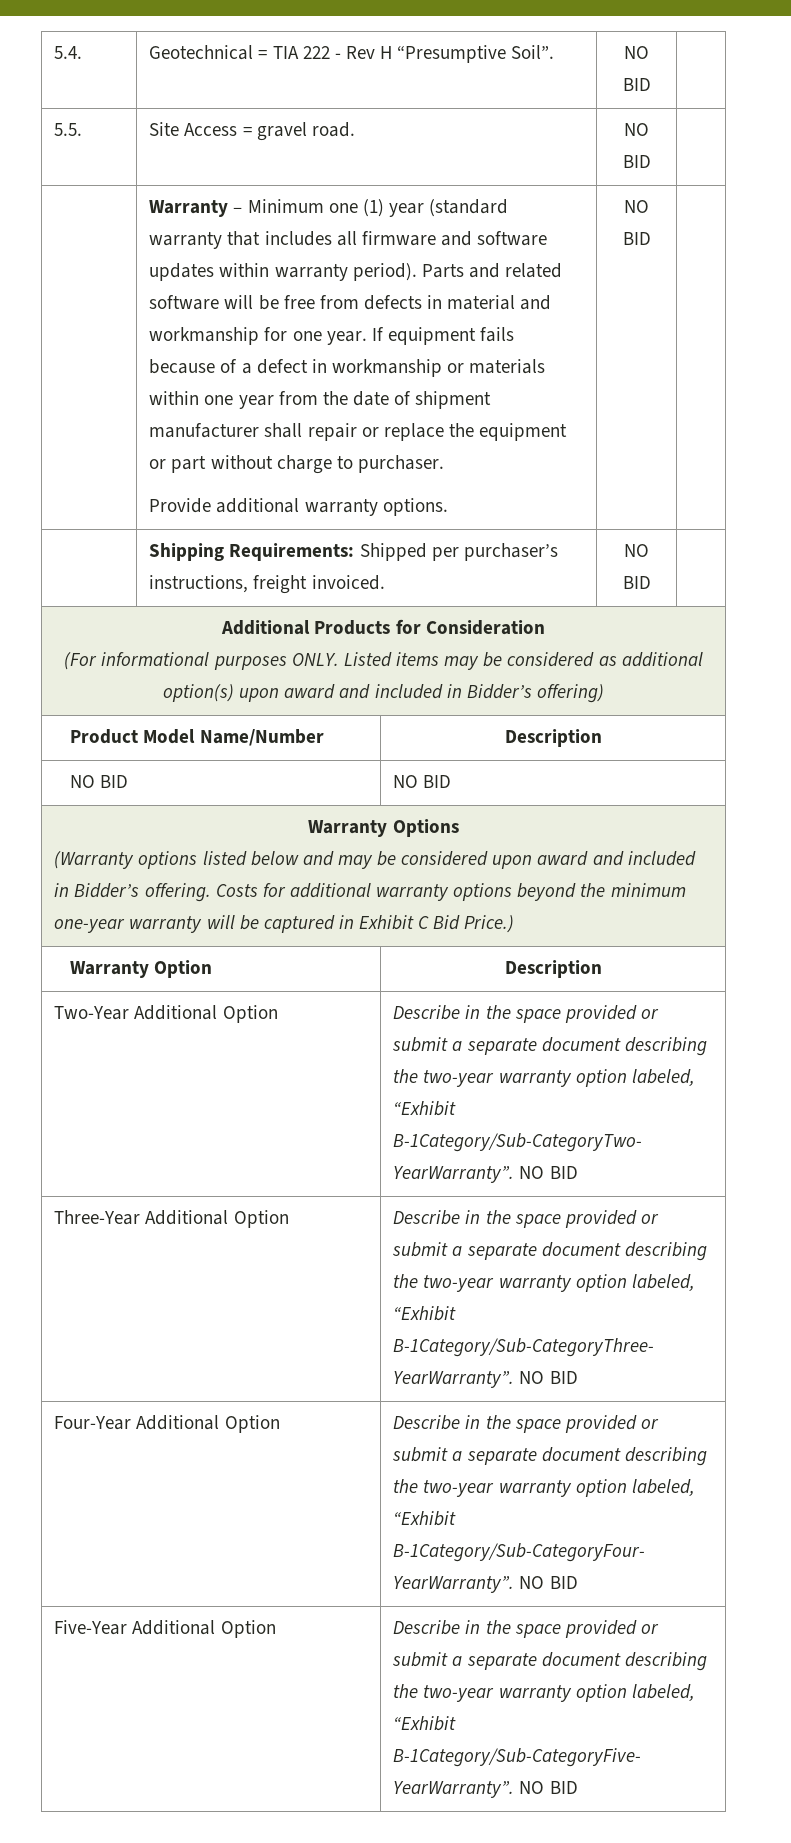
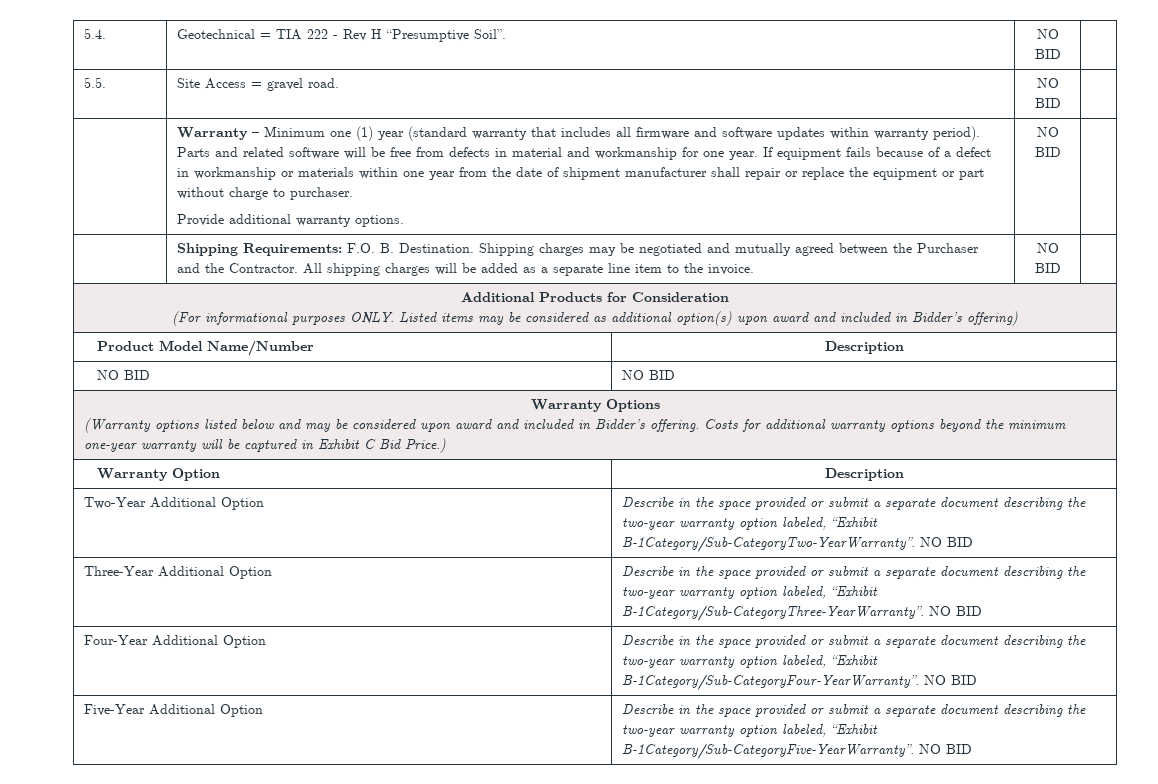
- | Shipping Requirements: Shipped per purchaser’s instructions, freight invoiced. | NO BID |
+ | Shipping Requirements: F.O. B. Destination. Shipping charges may be negotiated and mutually agreed between the Purchaser and the Contractor. All shipping charges will be added as a separate line item to the invoice. | NO BID |

